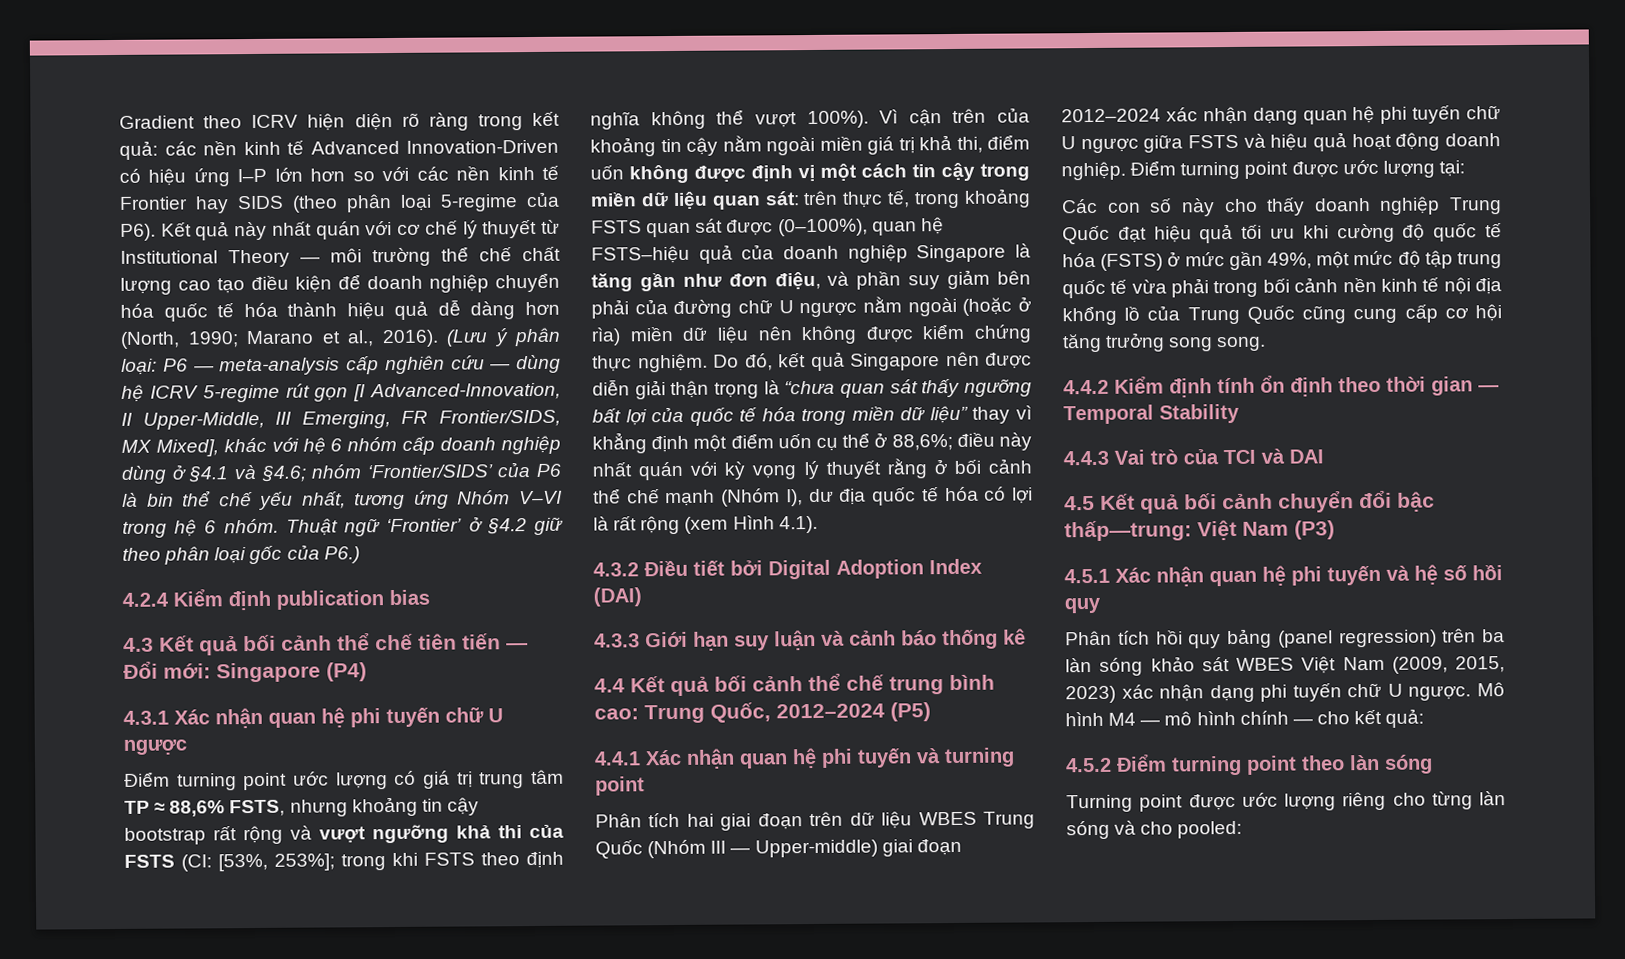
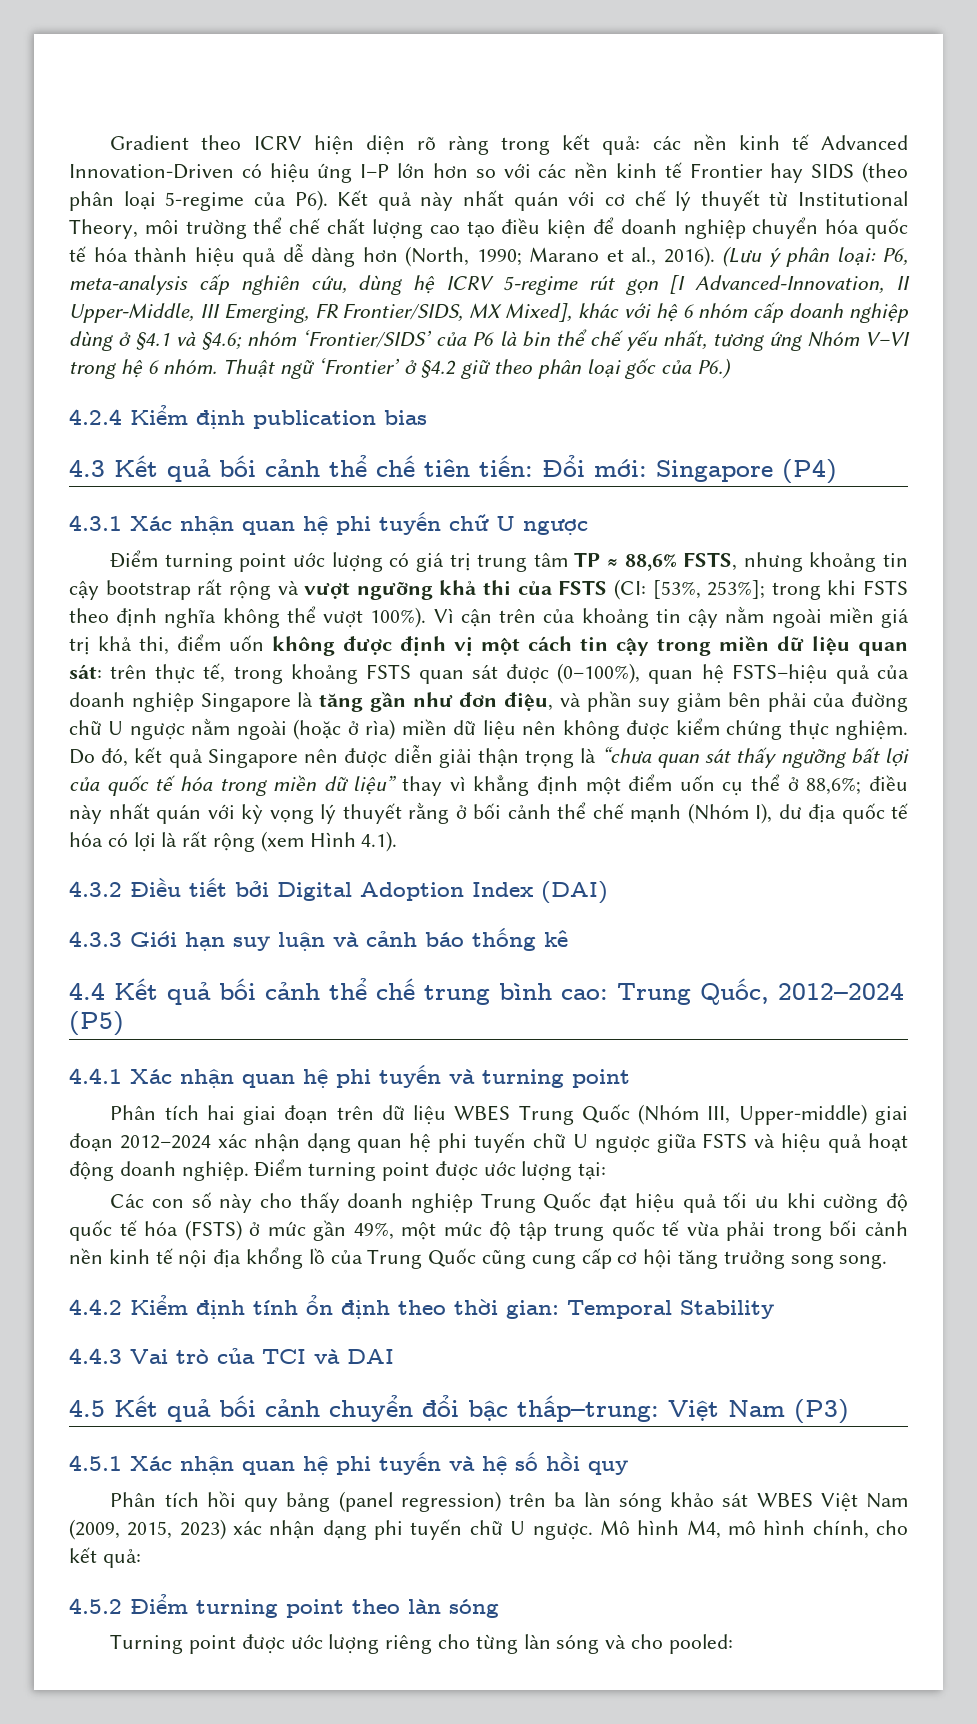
- các nền kinh tế Advanced Innovation-Driven có hiệu ứng I–P lớn hơn so với các nền kinh tế Frontier hay SIDS (theo phân loại 5-regime của P6). Kết quả này nhất quán với cơ chế lý thuyết từ Institutional Theory — môi trường thể chế chất lượng cao tạo điều kiện để doanh nghiệp chuyển hóa quốc tế hóa thành hiệu quả dễ dàng hơn (North, 1990;
+ các nền kinh tế Advanced Innovation-Driven có hiệu ứng I–P lớn hơn so với các nền kinh tế Frontier hay SIDS (theo phân loại 5-regime của P6). Kết quả này nhất quán với cơ chế lý thuyết từ Institutional Theory, môi trường thể chế chất lượng cao tạo điều kiện để doanh nghiệp chuyển hóa quốc tế hóa thành hiệu quả dễ dàng hơn (North, 1990;
- (Lưu ý phân loại: P6 — meta-analysis cấp nghiên cứu — dùng hệ ICRV 5-regime rút gọn [I Advanced-Innovation, II Upper-Middle, III Emerging, FR Frontier/SIDS, MX Mixed], khác với hệ 6 nhóm cấp doanh nghiệp dùng ở §4.1 và §4.6; nhóm ‘Frontier/SIDS’ của P6 là bin thể chế yếu nhất, tương ứng Nhóm V–VI trong hệ 6 nhóm.
+ (Lưu ý phân loại: P6, meta-analysis cấp nghiên cứu, dùng hệ ICRV 5-regime rút gọn [I Advanced-Innovation, II Upper-Middle, III Emerging, FR Frontier/SIDS, MX Mixed], khác với hệ 6 nhóm cấp doanh nghiệp dùng ở §4.1 và §4.6; nhóm ‘Frontier/SIDS’ của P6 là bin thể chế yếu nhất, tương ứng Nhóm V–VI trong hệ 6 nhóm.
- 4.3 Kết quả bối cảnh thể chế tiên tiến — Đổi mới: Singapore (P4)
+ 4.3 Kết quả bối cảnh thể chế tiên tiến: Đổi mới: Singapore (P4)
- Phân tích hai giai đoạn trên dữ liệu WBES Trung Quốc (Nhóm III — Upper-middle) giai đoạn 2012–2024 xác nhận dạng quan hệ phi tuyến chữ U ngược giữa FSTS và hiệu quả hoạt động doanh nghiệp.
+ Phân tích hai giai đoạn trên dữ liệu WBES Trung Quốc (Nhóm III, Upper-middle) giai đoạn 2012–2024 xác nhận dạng quan hệ phi tuyến chữ U ngược giữa FSTS và hiệu quả hoạt động doanh nghiệp.
- 4.4.2 Kiểm định tính ổn định theo thời gian — Temporal Stability
+ 4.4.2 Kiểm định tính ổn định theo thời gian: Temporal Stability
- 4.5 Kết quả bối cảnh chuyển đổi bậc thấp—trung: Việt Nam (P3)
+ 4.5 Kết quả bối cảnh chuyển đổi bậc thấp–trung: Việt Nam (P3)
- Mô hình M4 — mô hình chính — cho kết quả:
+ Mô hình M4, mô hình chính, cho kết quả:

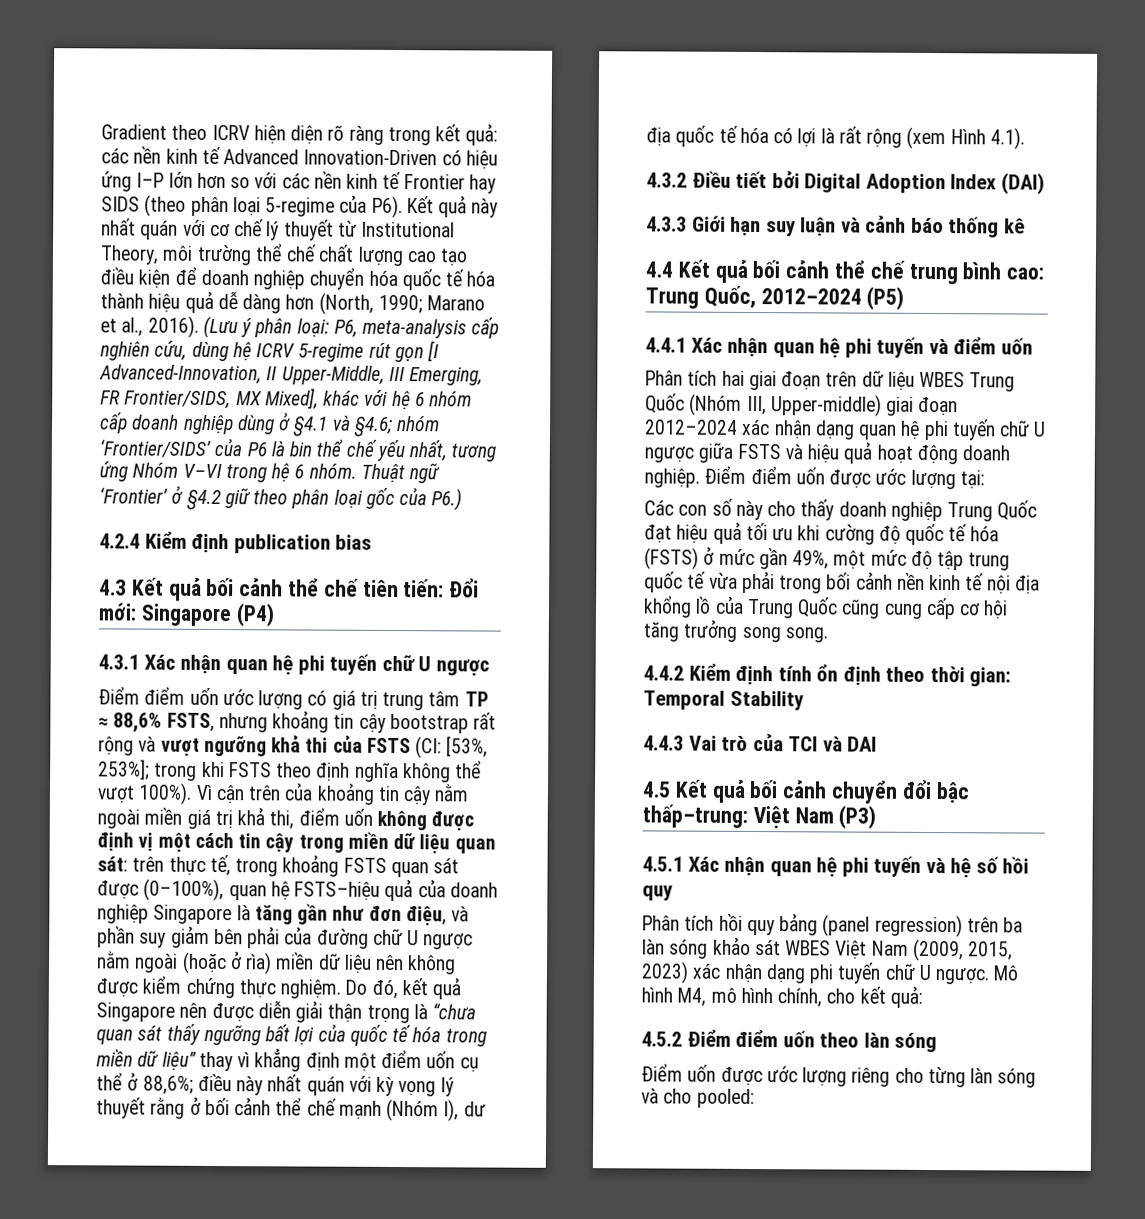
- Điểm turning point ước lượng có giá trị trung tâm TP ≈ 88,6% FSTS, nhưng khoảng tin cậy bootstrap rất rộng và vượt ngưỡng khả thi của FSTS (CI: [53%, 253%]; trong khi FSTS theo định nghĩa không thể vượt 100%).
+ Điểm điểm uốn ước lượng có giá trị trung tâm TP ≈ 88,6% FSTS, nhưng khoảng tin cậy bootstrap rất rộng và vượt ngưỡng khả thi của FSTS (CI: [53%, 253%]; trong khi FSTS theo định nghĩa không thể vượt 100%).
- 4.4.1 Xác nhận quan hệ phi tuyến và turning point
+ 4.4.1 Xác nhận quan hệ phi tuyến và điểm uốn
- Điểm turning point được ước lượng tại:
+ Điểm điểm uốn được ước lượng tại:
- 4.5.2 Điểm turning point theo làn sóng
+ 4.5.2 Điểm điểm uốn theo làn sóng
- Turning point được ước lượng riêng cho từng làn sóng và cho pooled:
+ Điểm uốn được ước lượng riêng cho từng làn sóng và cho pooled:

